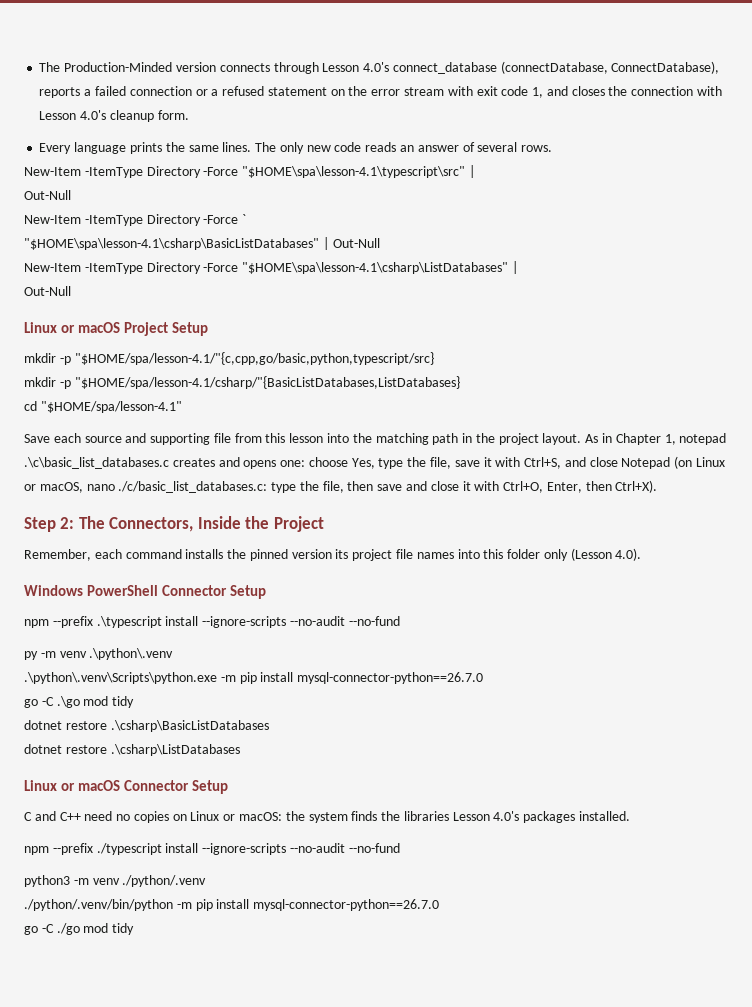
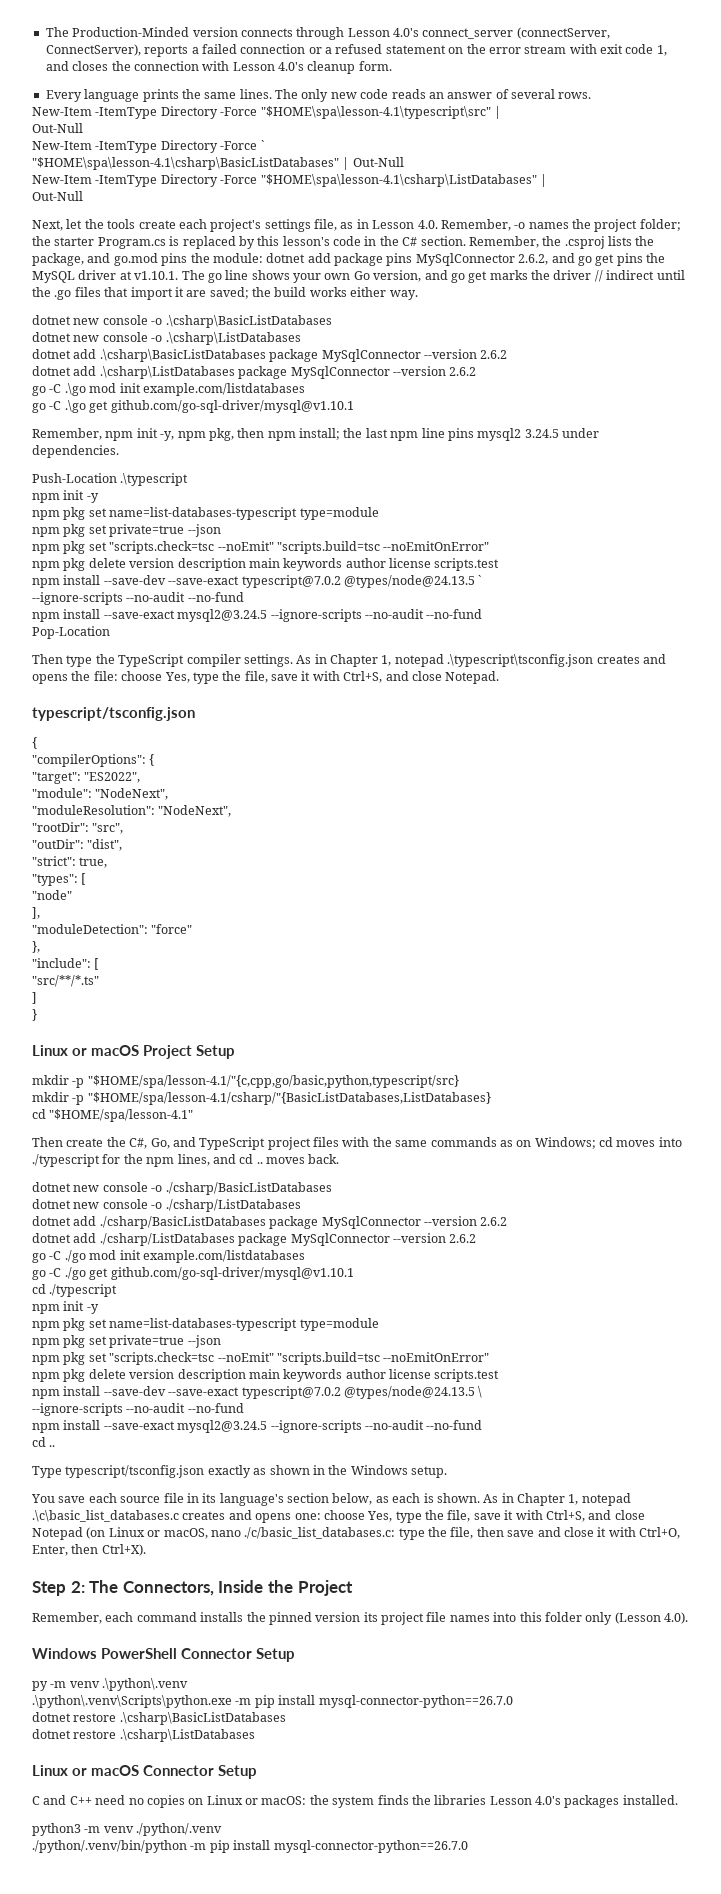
- The Production-Minded version connects through Lesson 4.0's connect_database (connectDatabase, ConnectDatabase), reports a failed connection or a refused statement on the error stream with exit code 1, and closes the connection with Lesson 4.0's cleanup form.
+ The Production-Minded version connects through Lesson 4.0's connect_server (connectServer, ConnectServer), reports a failed connection or a refused statement on the error stream with exit code 1, and closes the connection with Lesson 4.0's cleanup form.
+ Next, let the tools create each project's settings file, as in Lesson 4.0. Remember, -o names the project folder; the starter Program.cs is replaced by this lesson's code in the C# section. Remember, the .csproj lists the package, and go.mod pins the module: dotnet add package pins MySqlConnector 2.6.2, and go get pins the MySQL driver at v1.10.1. The go line shows your own Go version, and go get marks the driver // indirect until the .go files that import it are saved; the build works either way.
+ dotnet new console -o .\csharp\BasicListDatabases
+ dotnet new console -o .\csharp\ListDatabases
+ dotnet add .\csharp\BasicListDatabases package MySqlConnector --version 2.6.2
+ dotnet add .\csharp\ListDatabases package MySqlConnector --version 2.6.2
+ go -C .\go mod init example.com/listdatabases
+ go -C .\go get github.com/go-sql-driver/mysql@v1.10.1
+ Remember, npm init -y, npm pkg, then npm install; the last npm line pins mysql2 3.24.5 under dependencies.
+ Push-Location .\typescript
+ npm init -y
+ npm pkg set name=list-databases-typescript type=module
+ npm pkg set private=true --json
+ npm pkg set "scripts.check=tsc --noEmit" "scripts.build=tsc --noEmitOnError"
+ npm pkg delete version description main keywords author license scripts.test
+ npm install --save-dev --save-exact typescript@7.0.2 @types/node@24.13.5 `
+ --ignore-scripts --no-audit --no-fund
+ npm install --save-exact mysql2@3.24.5 --ignore-scripts --no-audit --no-fund
+ Pop-Location
+ Then type the TypeScript compiler settings. As in Chapter 1, notepad .\typescript\tsconfig.json creates and opens the file: choose Yes, type the file, save it with Ctrl+S, and close Notepad.
+ typescript/tsconfig.json
+ {
+ "compilerOptions": {
+ "target": "ES2022",
+ "module": "NodeNext",
+ "moduleResolution": "NodeNext",
+ "rootDir": "src",
+ "outDir": "dist",
+ "strict": true,
+ "types": [
+ "node"
+ ],
+ "moduleDetection": "force"
+ },
+ "include": [
+ "src/**/*.ts"
+ ]
+ }
- Save each source and supporting file from this lesson into the matching path in the project layout.
+ Then create the C#, Go, and TypeScript project files with the same commands as on Windows; cd moves into ./typescript for the npm lines, and cd .. moves back.
+ dotnet new console -o ./csharp/BasicListDatabases
+ dotnet new console -o ./csharp/ListDatabases
+ dotnet add ./csharp/BasicListDatabases package MySqlConnector --version 2.6.2
+ dotnet add ./csharp/ListDatabases package MySqlConnector --version 2.6.2
+ go -C ./go mod init example.com/listdatabases
+ go -C ./go get github.com/go-sql-driver/mysql@v1.10.1
+ cd ./typescript
+ npm init -y
+ npm pkg set name=list-databases-typescript type=module
+ npm pkg set private=true --json
+ npm pkg set "scripts.check=tsc --noEmit" "scripts.build=tsc --noEmitOnError"
+ npm pkg delete version description main keywords author license scripts.test
+ npm install --save-dev --save-exact typescript@7.0.2 @types/node@24.13.5 \
+ --ignore-scripts --no-audit --no-fund
+ npm install --save-exact mysql2@3.24.5 --ignore-scripts --no-audit --no-fund
+ cd ..
+ Type typescript/tsconfig.json exactly as shown in the Windows setup.
+ You save each source file in its language's section below, as each is shown.
- npm --prefix .\typescript install --ignore-scripts --no-audit --no-fund
- go -C .\go mod tidy
- npm --prefix ./typescript install --ignore-scripts --no-audit --no-fund
- go -C ./go mod tidy

